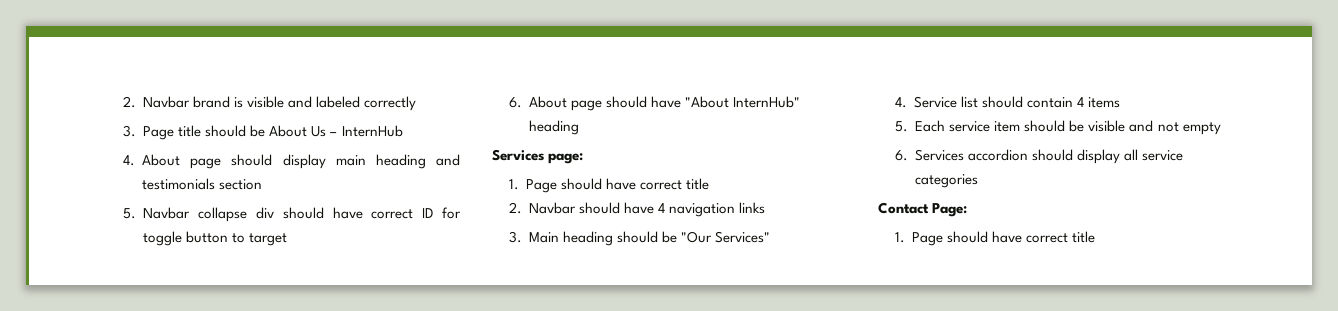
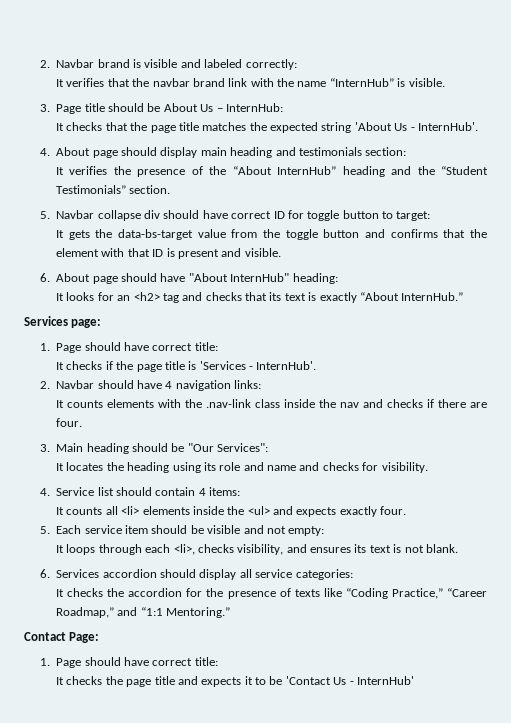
- 2. Navbar brand is visible and labeled correctly
+ 2. Navbar brand is visible and labeled correctly:
+ It verifies that the navbar brand link with the name “InternHub” is visible.
- 3. Page title should be About Us – InternHub
+ 3. Page title should be About Us – InternHub:
+ It checks that the page title matches the expected string 'About Us - InternHub'.
- 4. About page should display main heading and testimonials section
+ 4. About page should display main heading and testimonials section:
+ It verifies the presence of the “About InternHub” heading and the “Student Testimonials” section.
- 5. Navbar collapse div should have correct ID for toggle button to target
+ 5. Navbar collapse div should have correct ID for toggle button to target:
+ It gets the data-bs-target value from the toggle button and confirms that the element with that ID is present and visible.
- 6. About page should have "About InternHub" heading
+ 6. About page should have "About InternHub" heading:
+ It looks for an <h2> tag and checks that its text is exactly “About InternHub.”
  Services page:
- 1. Page should have correct title
+ 1. Page should have correct title:
+ It checks if the page title is 'Services - InternHub'.
- 2. Navbar should have 4 navigation links
+ 2. Navbar should have 4 navigation links:
+ It counts elements with the .nav-link class inside the nav and checks if there are four.
- 3. Main heading should be "Our Services"
+ 3. Main heading should be "Our Services":
+ It locates the heading using its role and name and checks for visibility.
- 4. Service list should contain 4 items
+ 4. Service list should contain 4 items:
+ It counts all <li> elements inside the <ul> and expects exactly four.
- 5. Each service item should be visible and not empty
+ 5. Each service item should be visible and not empty:
+ It loops through each <li>, checks visibility, and ensures its text is not blank.
- 6. Services accordion should display all service categories
+ 6. Services accordion should display all service categories:
+ It checks the accordion for the presence of texts like “Coding Practice,” “Career Roadmap,” and “1:1 Mentoring.”
  Contact Page:
- 1. Page should have correct title
+ 1. Page should have correct title:
+ It checks the page title and expects it to be 'Contact Us - InternHub'

